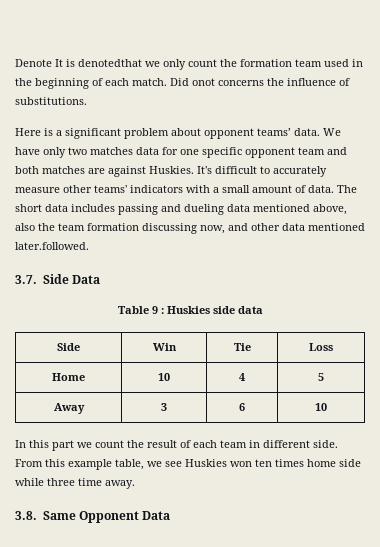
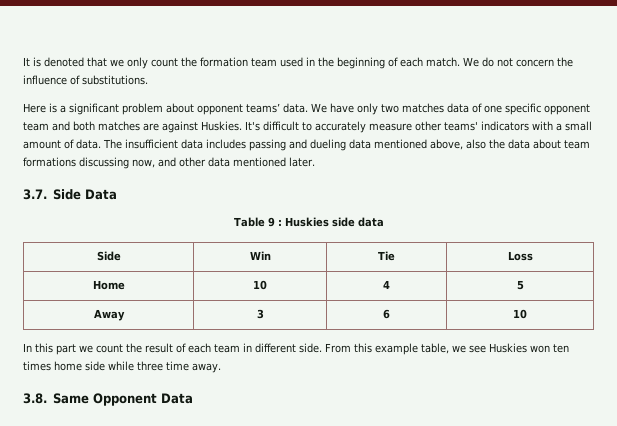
- Denote It is denotedthat we only count the formation team used in the beginning of each match.
+ It is denoted that we only count the formation team used in the beginning of each match.
- Did onot concerns the influence of substitutions.
+ We do not concern the influence of substitutions.
- We have only two matches data for one specific opponent team and both matches are against Huskies.
+ We have only two matches data of one specific opponent team and both matches are against Huskies.
- The short data includes passing and dueling data mentioned above, also the team formation discussing now, and other data mentioned later.followed.
+ The insufficient data includes passing and dueling data mentioned above, also the data about team formations discussing now, and other data mentioned later.

